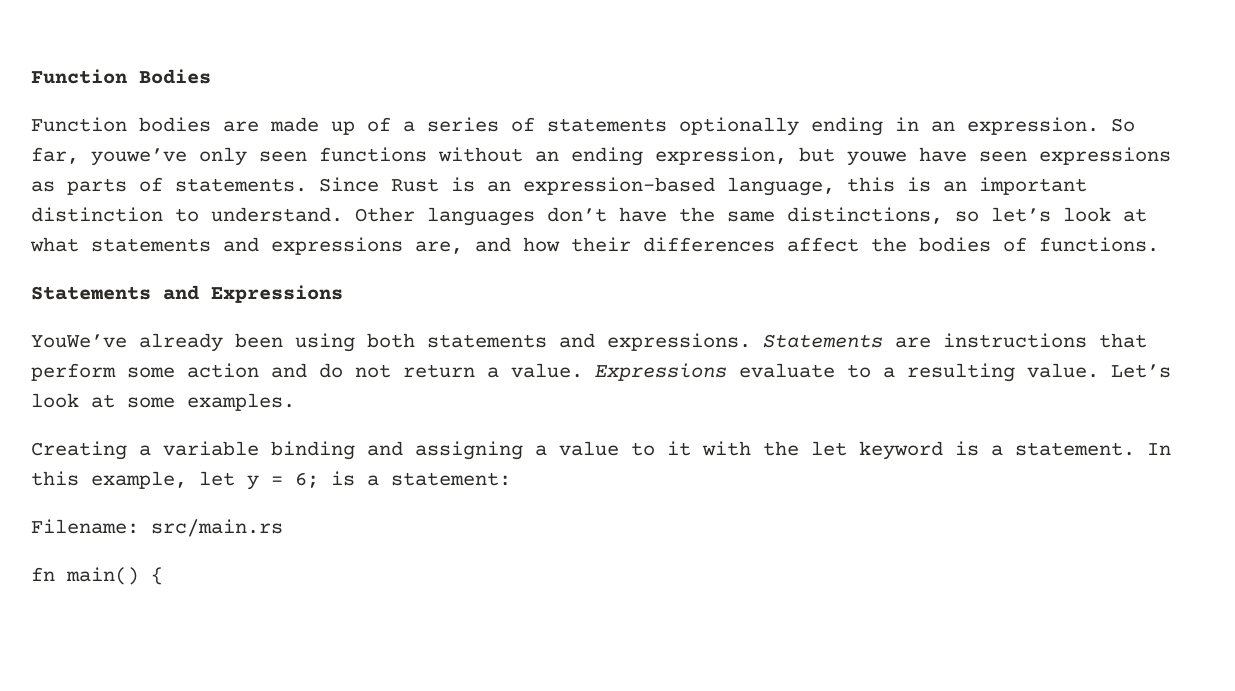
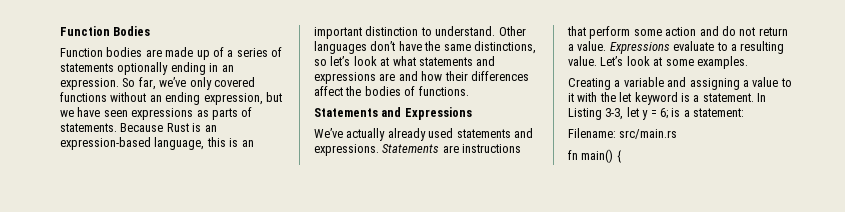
- So far, youwe’ve only seen functions without an ending expression, but youwe have seen expressions as parts of statements.
+ So far, we’ve only covered functions without an ending expression, but we have seen expressions as parts of statements.
- Since Rust is an expression-based language, this is an important distinction to understand.
+ Because Rust is an expression-based language, this is an important distinction to understand.
- Other languages don’t have the same distinctions, so let’s look at what statements and expressions are, and how their differences affect the bodies of functions.
+ Other languages don’t have the same distinctions, so let’s look at what statements and expressions are and how their differences affect the bodies of functions.
- YouWe’ve already been using both statements and expressions.
+ We’ve actually already used statements and expressions.
- Creating a variable binding and assigning a value to it with the let keyword is a statement.
+ Creating a variable and assigning a value to it with the let keyword is a statement.
- In this example, let y = 6; is a statement:
+ In Listing 3-3, let y = 6; is a statement:

